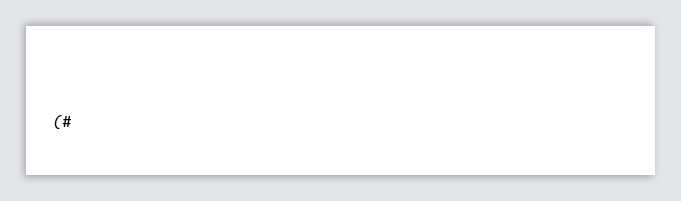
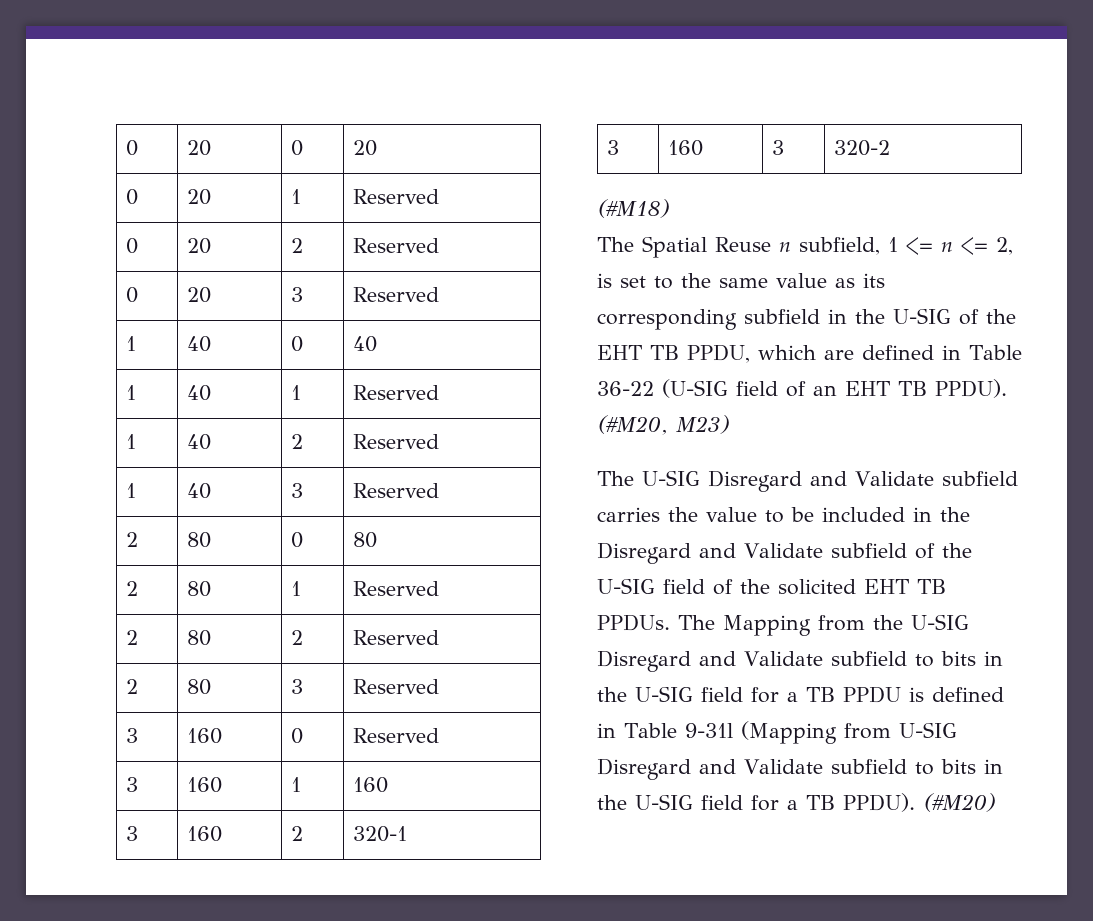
- (#
+ 0 | 20 | 0 | 20
+ 0 | 20 | 1 | Reserved
+ 0 | 20 | 2 | Reserved
+ 0 | 20 | 3 | Reserved
+ 1 | 40 | 0 | 40
+ 1 | 40 | 1 | Reserved
+ 1 | 40 | 2 | Reserved
+ 1 | 40 | 3 | Reserved
+ 2 | 80 | 0 | 80
+ 2 | 80 | 1 | Reserved
+ 2 | 80 | 2 | Reserved
+ 2 | 80 | 3 | Reserved
+ 3 | 160 | 0 | Reserved
+ 3 | 160 | 1 | 160
+ 3 | 160 | 2 | 320-1
+ 3 | 160 | 3 | 320-2
+ (#M18)
+ The Spatial Reuse n subfield, 1 <= n <= 2, is set to the same value as its corresponding subfield in the U-SIG of the EHT TB PPDU, which are defined in Table 36-22 (U-SIG field of an EHT TB PPDU). (#M20, M23)
+ The U-SIG Disregard and Validate subfield carries the value to be included in the Disregard and Validate subfield of the U-SIG field of the solicited EHT TB PPDUs. The Mapping from the U-SIG Disregard and Validate subfield to bits in the U-SIG field for a TB PPDU is defined in Table 9-31l (Mapping from U-SIG Disregard and Validate subfield to bits in the U-SIG field for a TB PPDU). (#M20)

